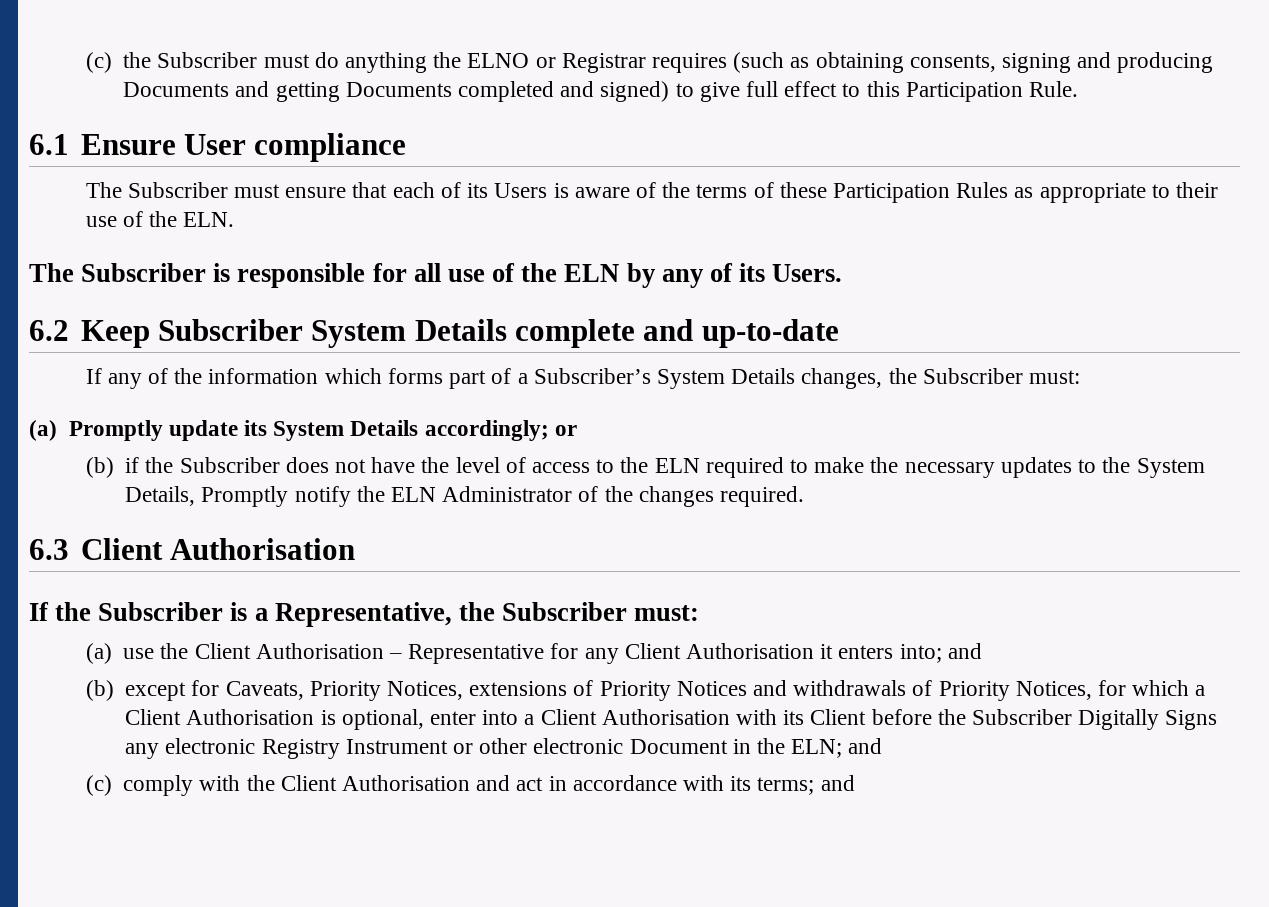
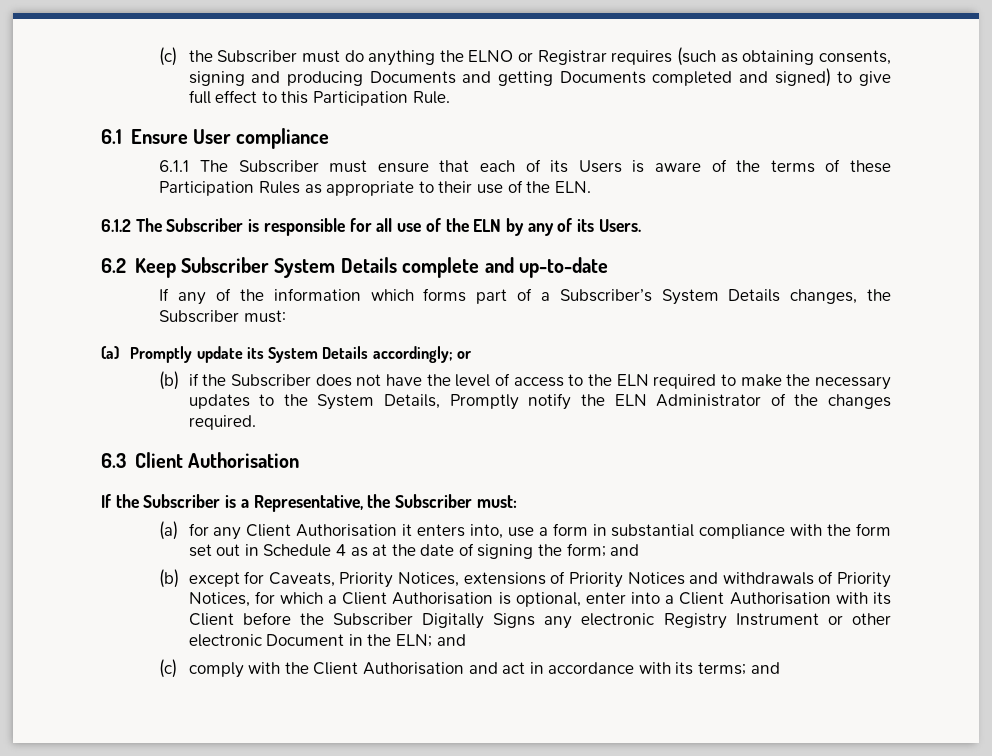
- The Subscriber must ensure that each of its Users is aware of the terms of these Participation Rules as appropriate to their use of the ELN.
+ 6.1.1 The Subscriber must ensure that each of its Users is aware of the terms of these Participation Rules as appropriate to their use of the ELN.
- The Subscriber is responsible for all use of the ELN by any of its Users.
+ 6.1.2 The Subscriber is responsible for all use of the ELN by any of its Users.
- (a) use the Client Authorisation – Representative for any Client Authorisation it enters into; and
+ (a) for any Client Authorisation it enters into, use a form in substantial compliance with the form set out in Schedule 4 as at the date of signing the form; and

